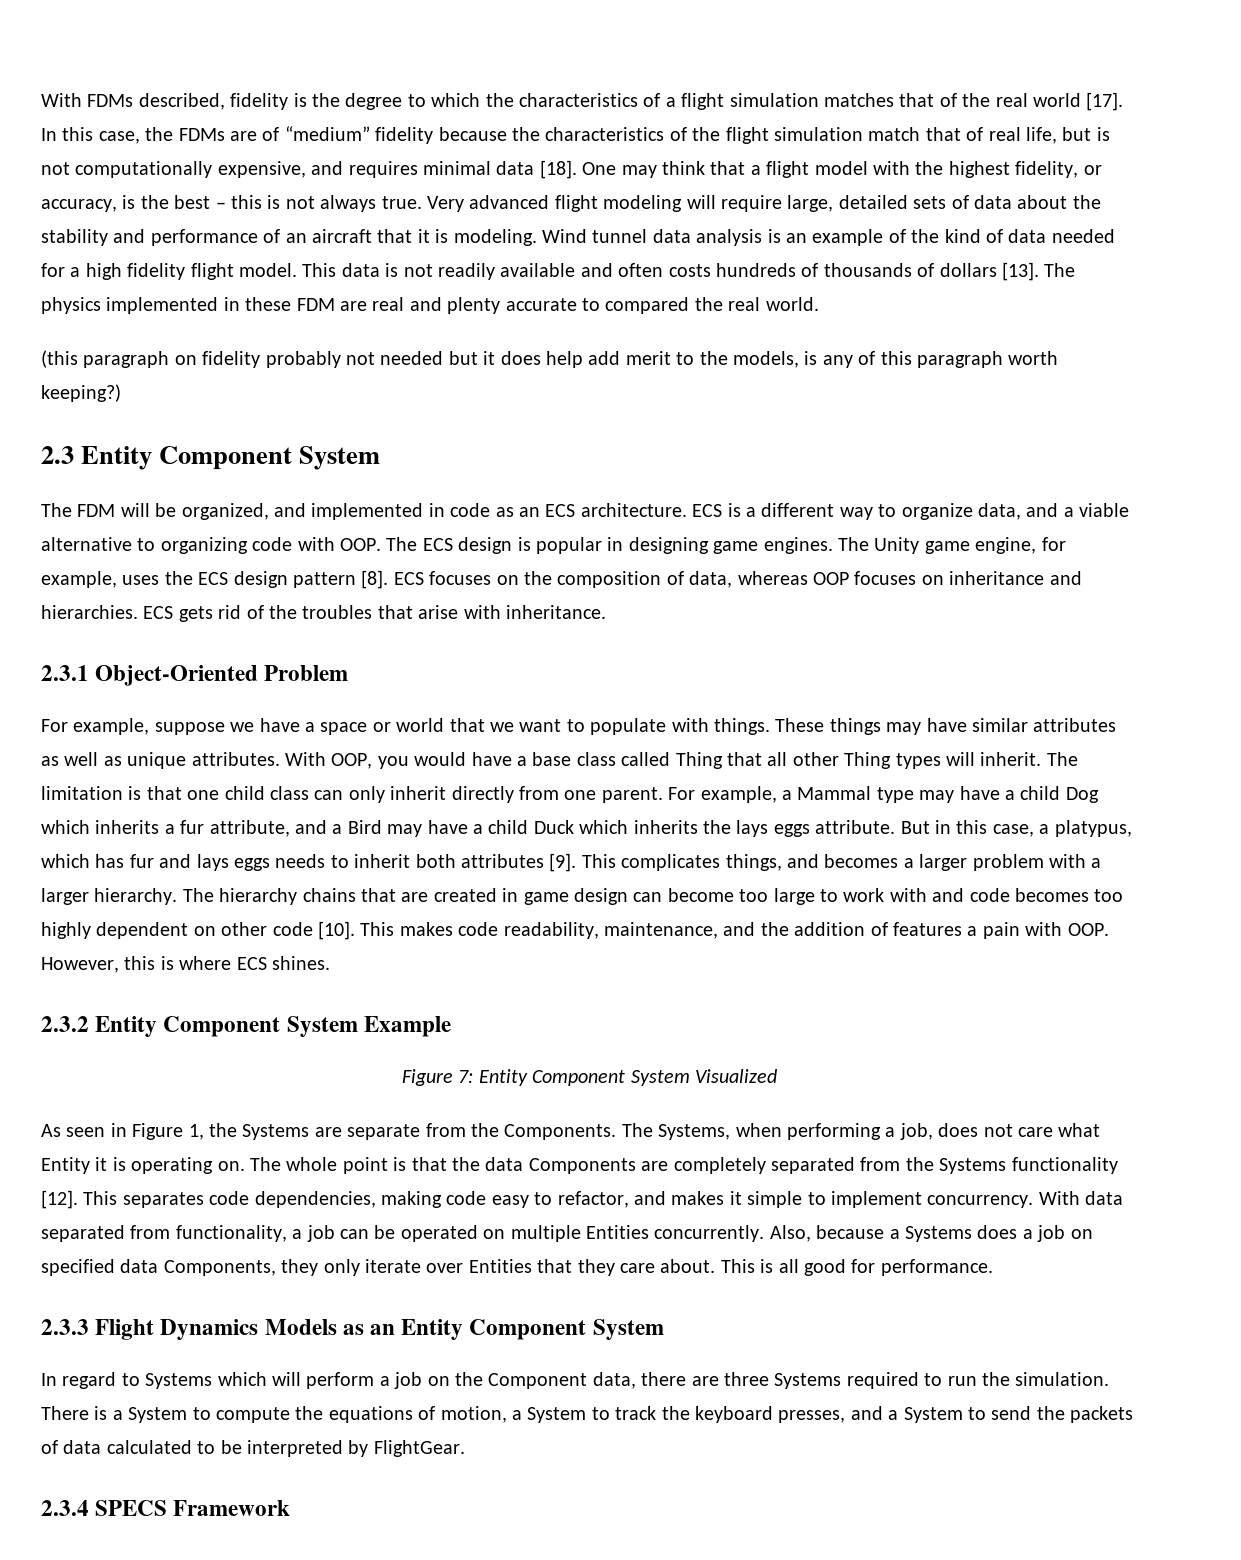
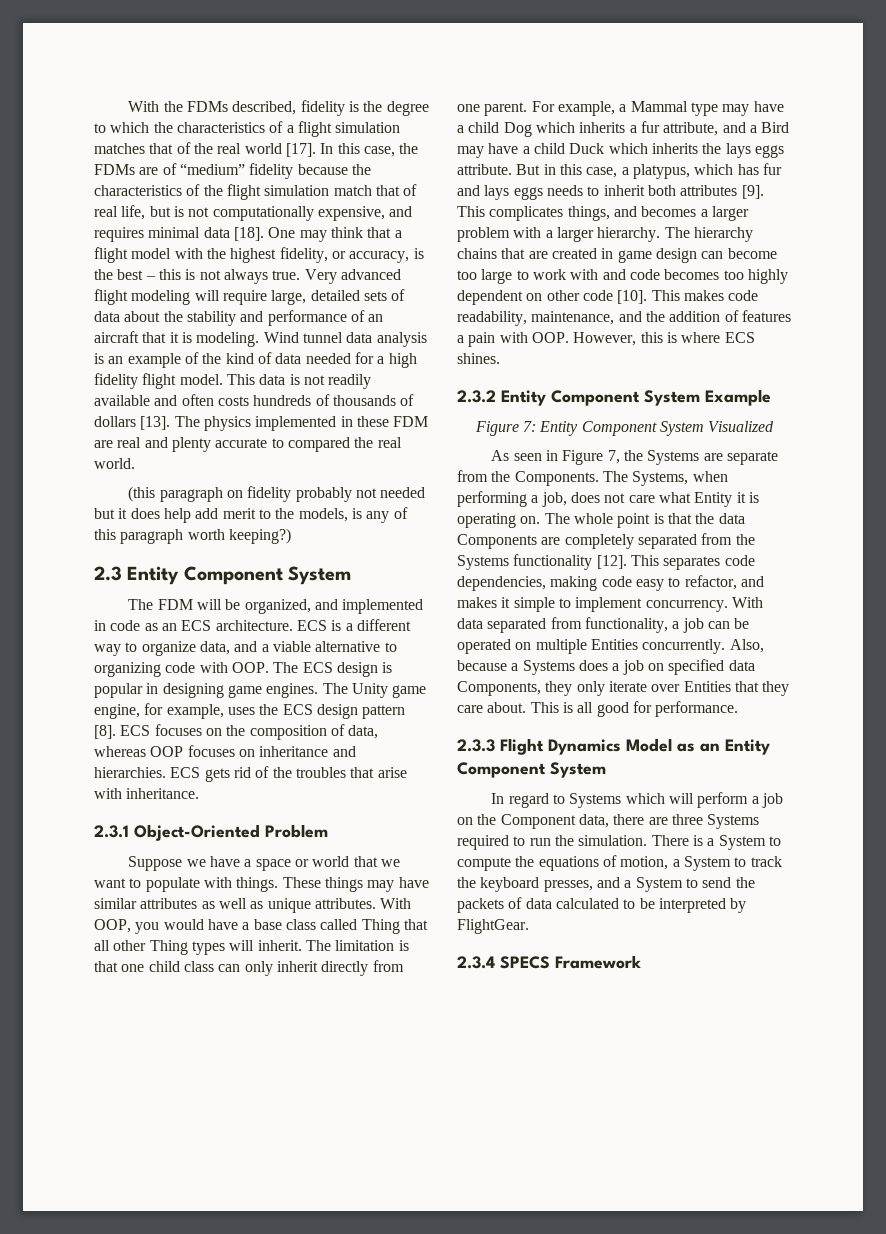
- With FDMs described, fidelity is the degree to which the characteristics of a flight simulation matches that of the real world [17].
+ With the FDMs described, fidelity is the degree to which the characteristics of a flight simulation matches that of the real world [17].
- For example, suppose we have a space or world that we want to populate with things.
+ Suppose we have a space or world that we want to populate with things.
- As seen in Figure 1, the Systems are separate from the Components.
+ As seen in Figure 7, the Systems are separate from the Components.
- 2.3.3 Flight Dynamics Models as an Entity Component System
+ 2.3.3 Flight Dynamics Model as an Entity Component System

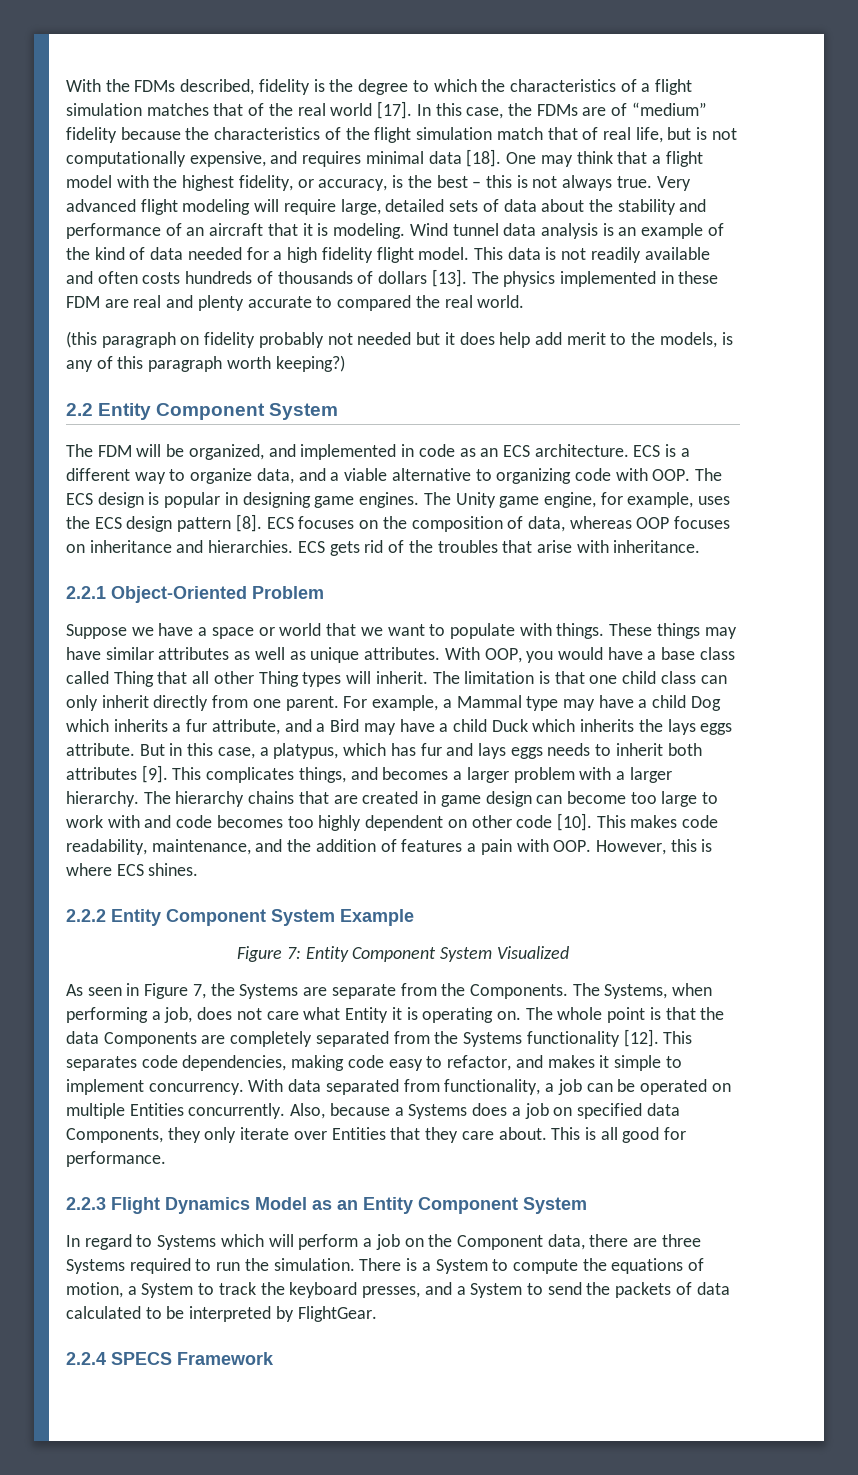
- 2.3 Entity Component System
+ 2.2 Entity Component System
- 2.3.1 Object-Oriented Problem
+ 2.2.1 Object-Oriented Problem
- 2.3.2 Entity Component System Example
+ 2.2.2 Entity Component System Example
- 2.3.3 Flight Dynamics Model as an Entity Component System
+ 2.2.3 Flight Dynamics Model as an Entity Component System
- 2.3.4 SPECS Framework
+ 2.2.4 SPECS Framework

